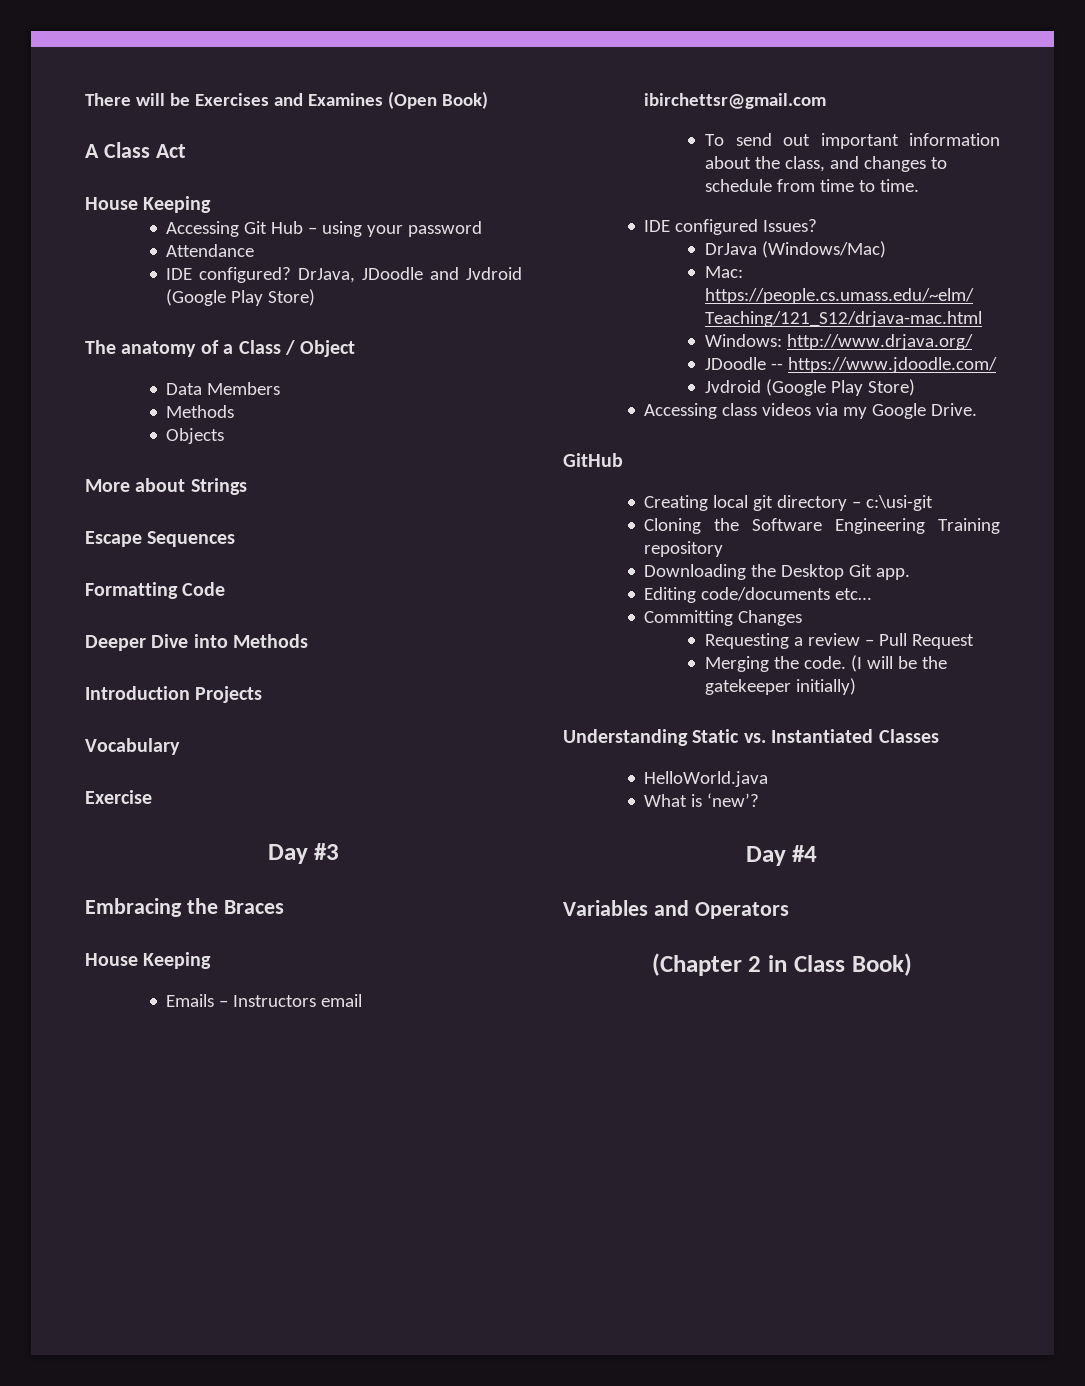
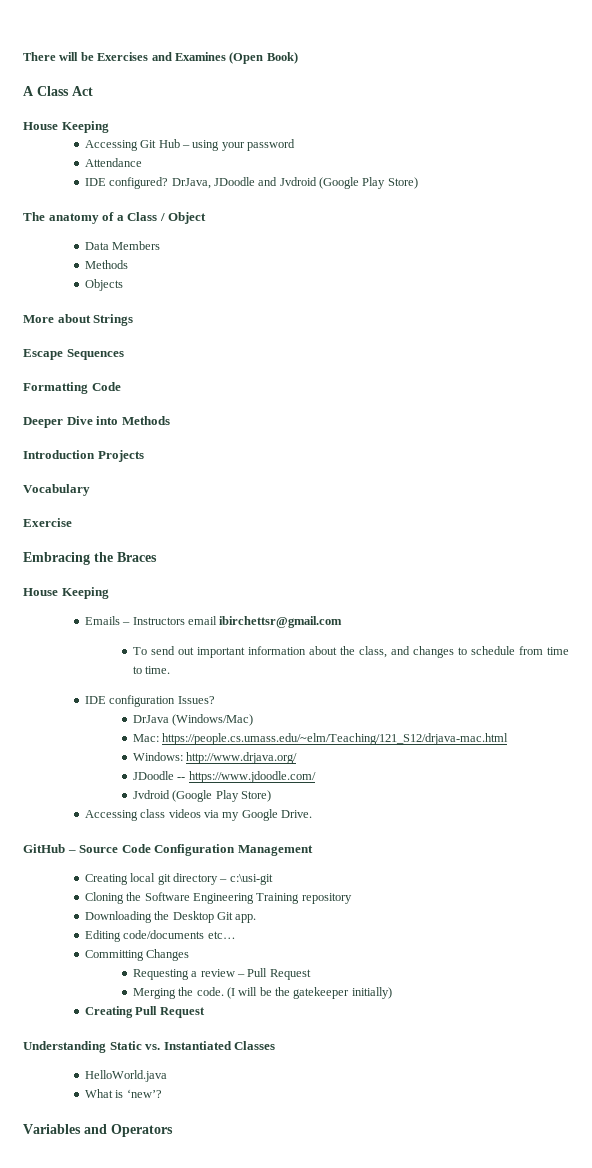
- Day #3
- IDE configured Issues?
+ IDE configuration Issues?
- GitHub
+ GitHub – Source Code Configuration Management
+ Creating Pull Request
- Day #4
- (Chapter 2 in Class Book)

